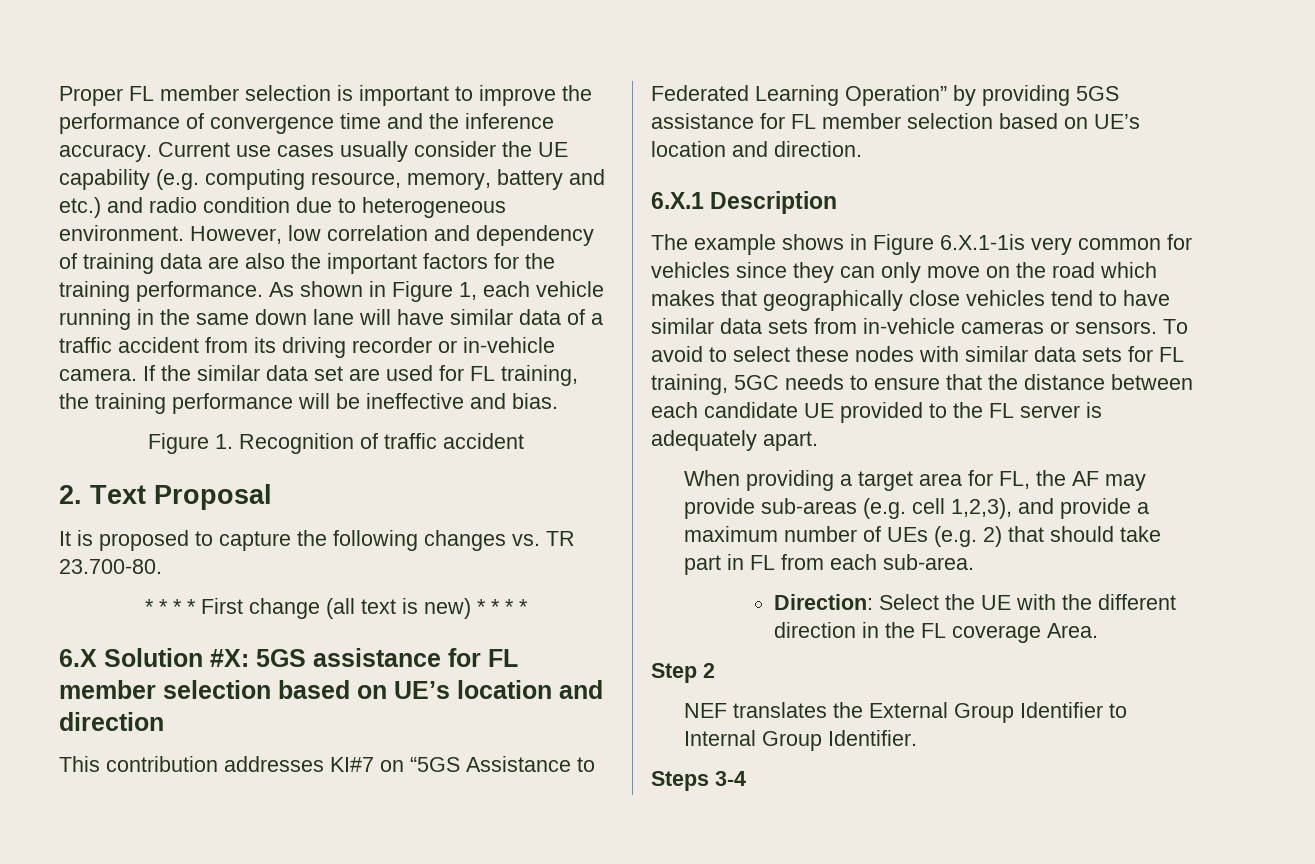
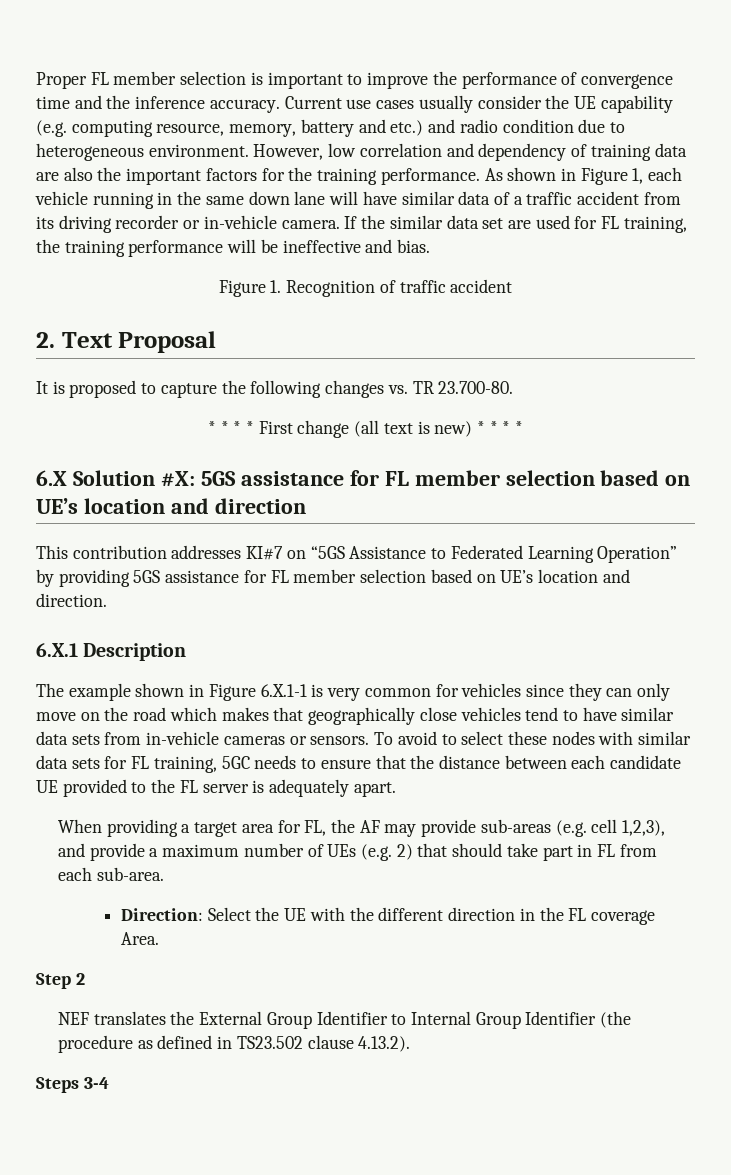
- The example shows in Figure 6.X.1-1is very common for vehicles since they can only move on the road which makes that geographically close vehicles tend to have similar data sets from in-vehicle cameras or sensors.
+ The example shown in Figure 6.X.1-1 is very common for vehicles since they can only move on the road which makes that geographically close vehicles tend to have similar data sets from in-vehicle cameras or sensors.
- NEF translates the External Group Identifier to Internal Group Identifier.
+ NEF translates the External Group Identifier to Internal Group Identifier (the procedure as defined in TS23.502 clause 4.13.2).

